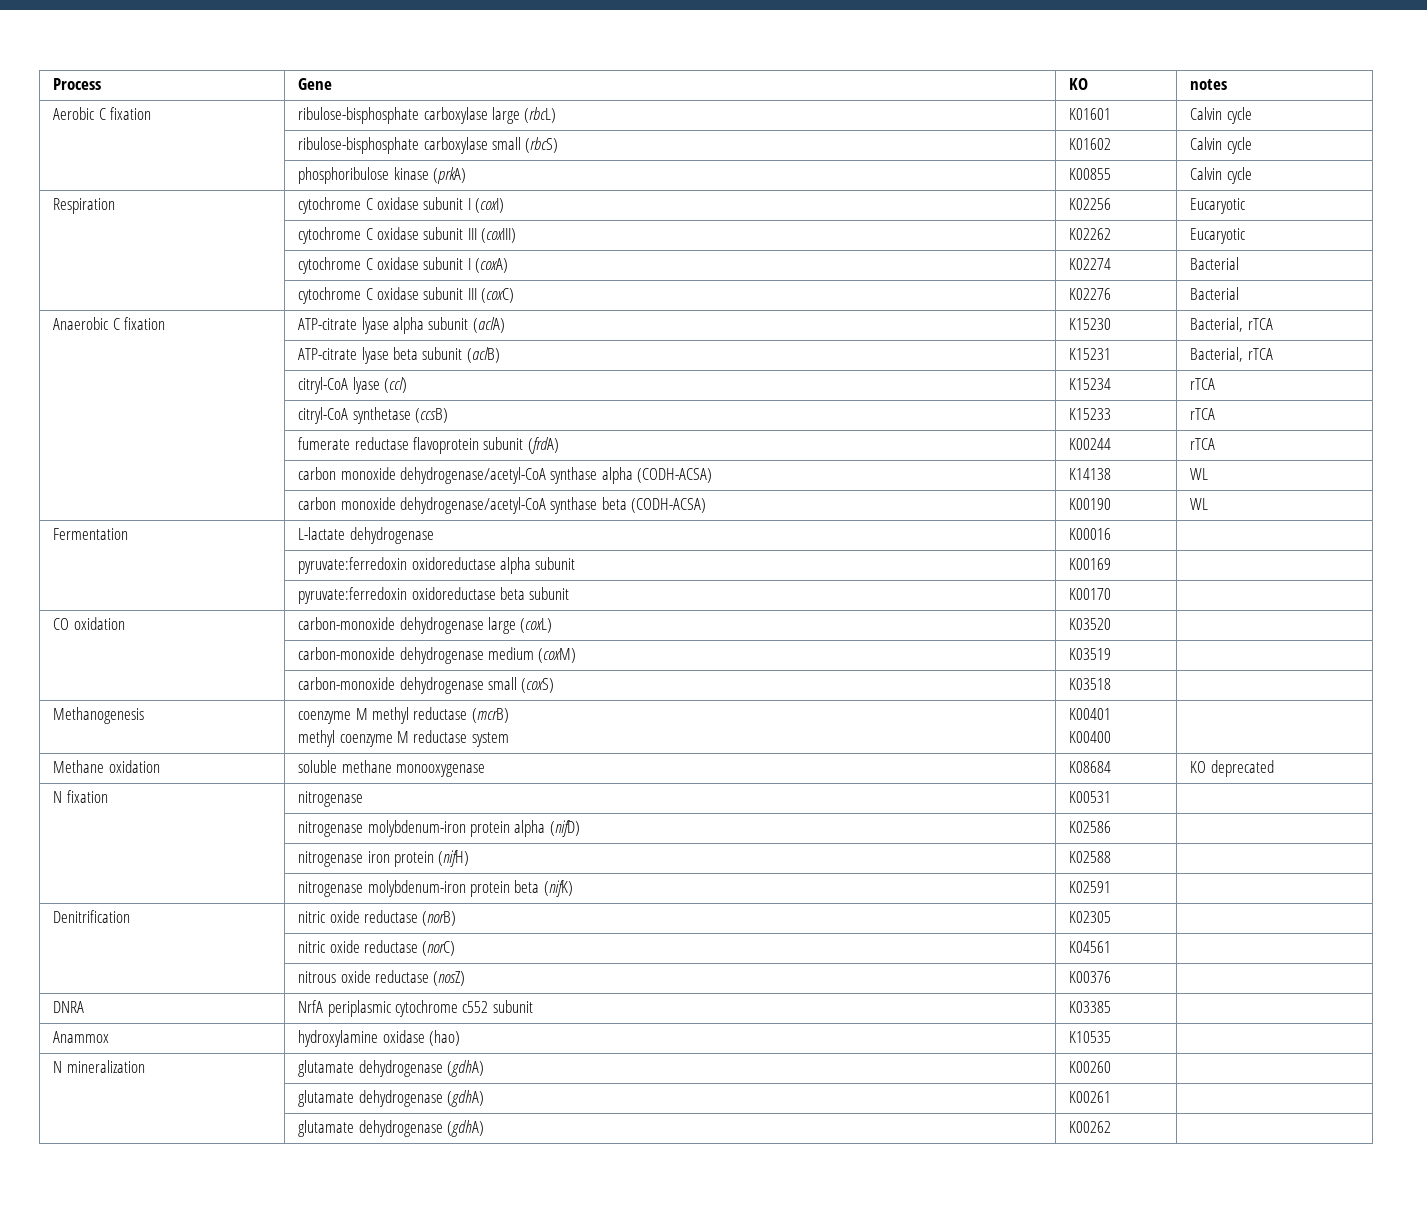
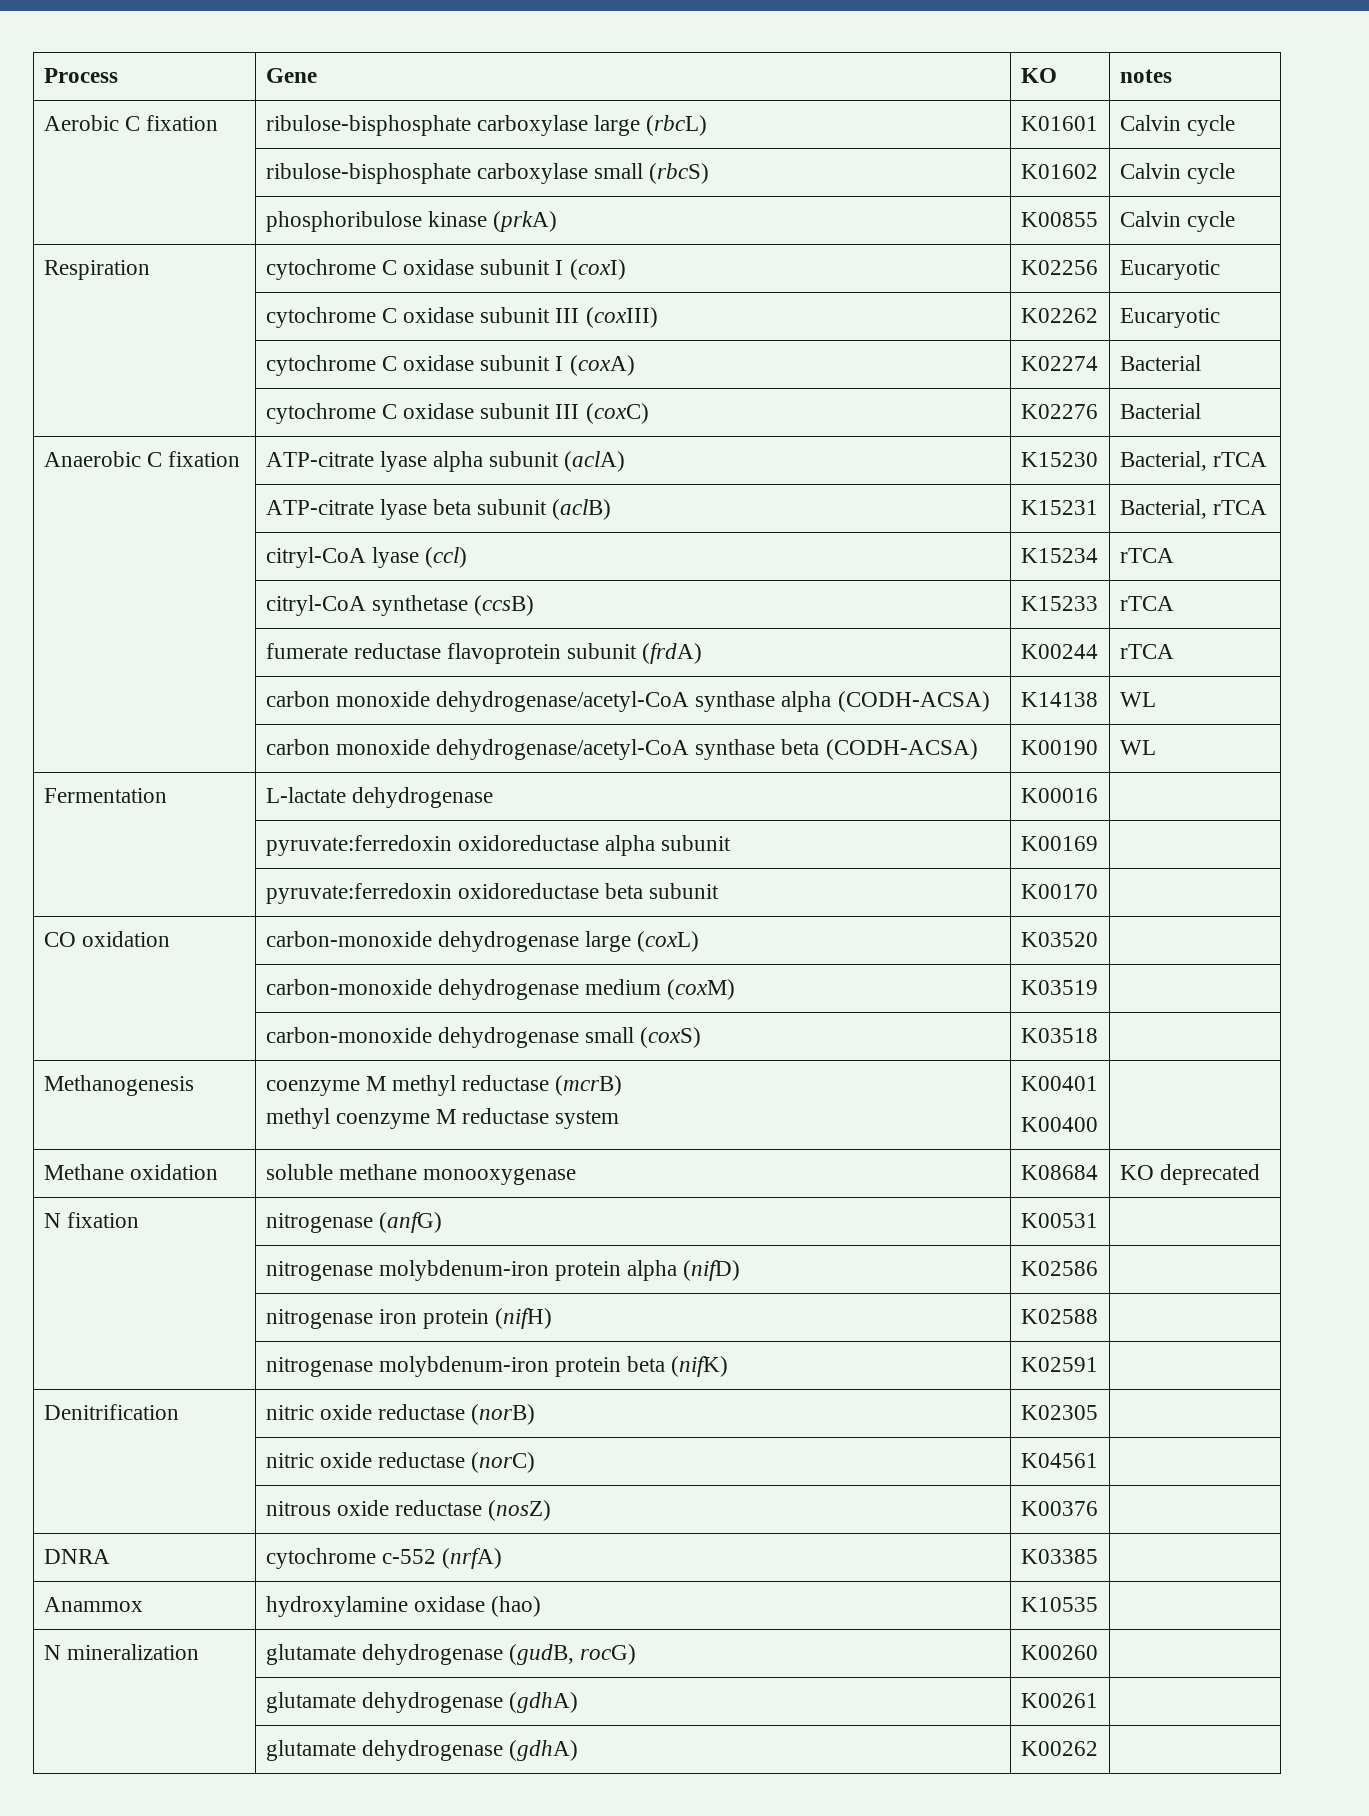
- N fixation | nitrogenase | K00531 |
+ N fixation | nitrogenase (anfG) | K00531 |
- DNRA | NrfA periplasmic cytochrome c552 subunit | K03385 |
+ DNRA | cytochrome c-552 (nrfA) | K03385 |
- N mineralization | glutamate dehydrogenase (gdhA) | K00260 |
+ N mineralization | glutamate dehydrogenase (gudB, rocG) | K00260 |

